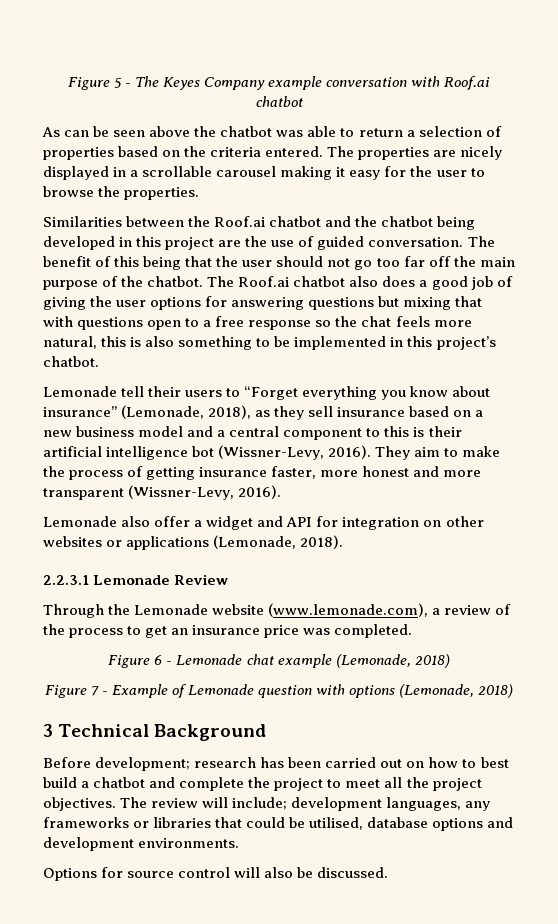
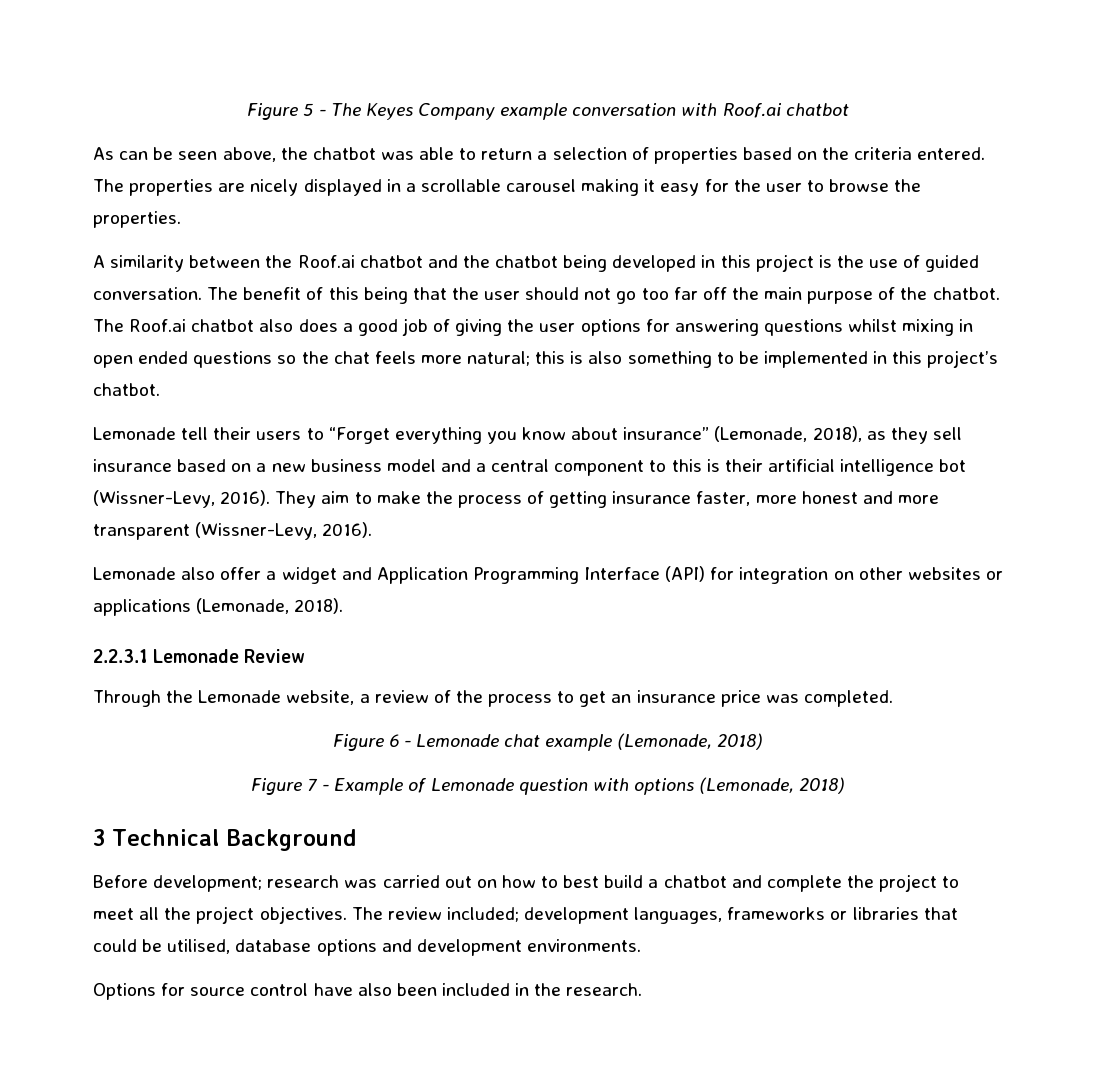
- As can be seen above the chatbot was able to return a selection of properties based on the criteria entered.
+ As can be seen above, the chatbot was able to return a selection of properties based on the criteria entered.
- Similarities between the Roof.ai chatbot and the chatbot being developed in this project are the use of guided conversation.
+ A similarity between the Roof.ai chatbot and the chatbot being developed in this project is the use of guided conversation.
- The Roof.ai chatbot also does a good job of giving the user options for answering questions but mixing that with questions open to a free response so the chat feels more natural, this is also something to be implemented in this project’s chatbot.
+ The Roof.ai chatbot also does a good job of giving the user options for answering questions whilst mixing in open ended questions so the chat feels more natural; this is also something to be implemented in this project’s chatbot.
- Lemonade also offer a widget and API for integration on other websites or applications (Lemonade, 2018).
+ Lemonade also offer a widget and Application Programming Interface (API) for integration on other websites or applications (Lemonade, 2018).
- Through the Lemonade website (www.lemonade.com), a review of the process to get an insurance price was completed.
+ Through the Lemonade website, a review of the process to get an insurance price was completed.
- Before development; research has been carried out on how to best build a chatbot and complete the project to meet all the project objectives.
+ Before development; research was carried out on how to best build a chatbot and complete the project to meet all the project objectives.
- The review will include; development languages, any frameworks or libraries that could be utilised, database options and development environments.
+ The review included; development languages, frameworks or libraries that could be utilised, database options and development environments.
- Options for source control will also be discussed.
+ Options for source control have also been included in the research.

